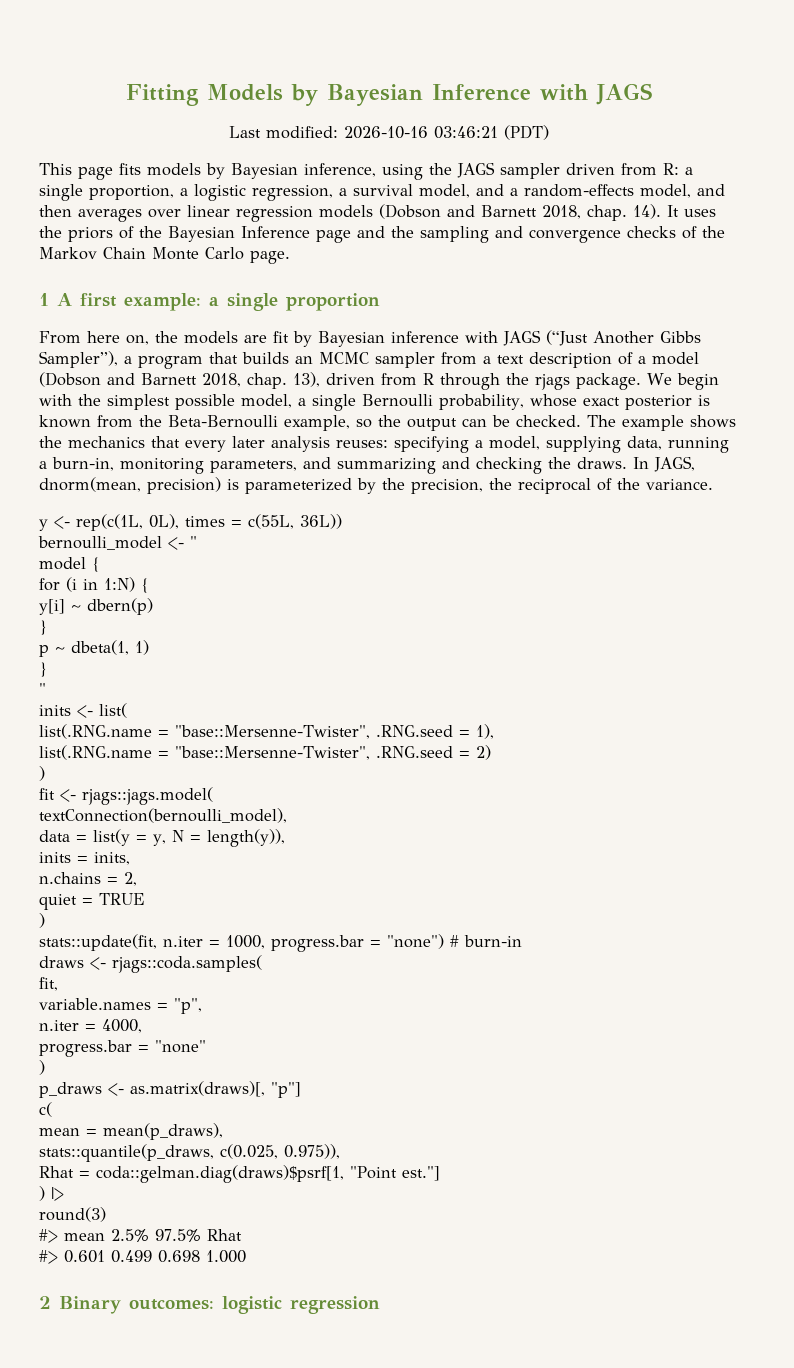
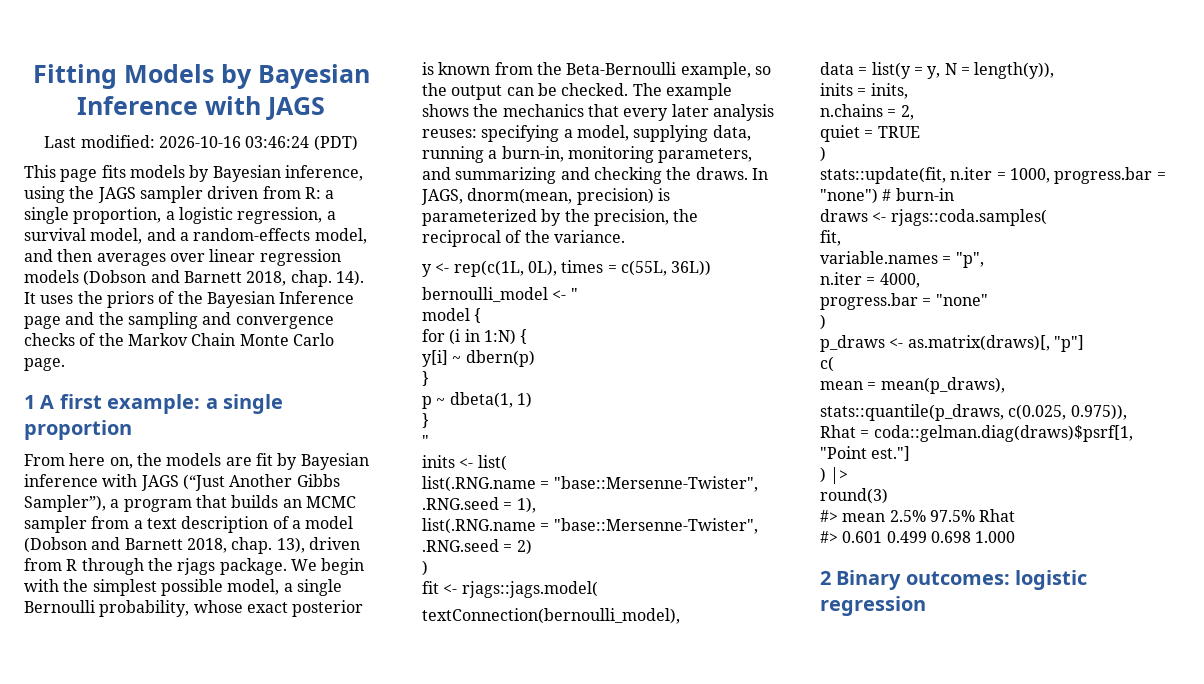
- Last modified: 2026-10-16 03:46:21 (PDT)
+ Last modified: 2026-10-16 03:46:24 (PDT)

